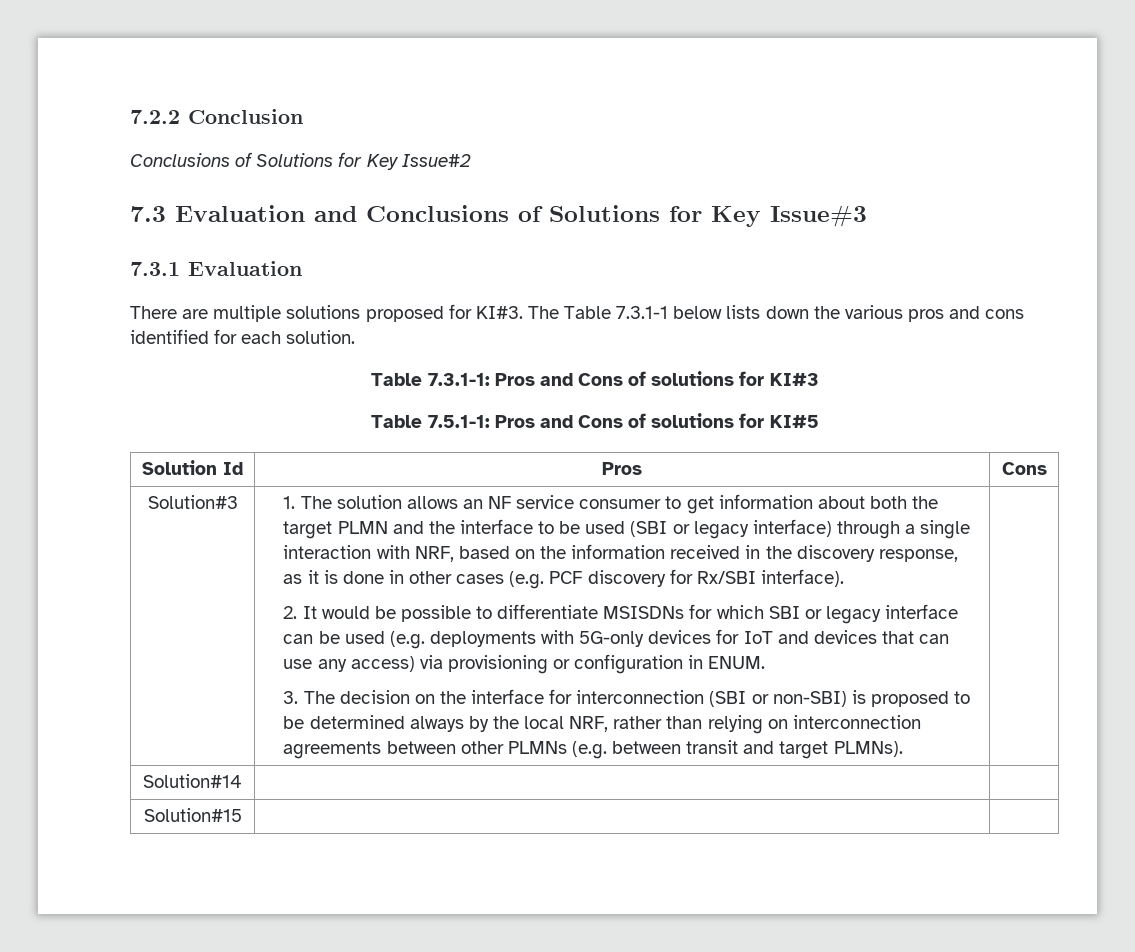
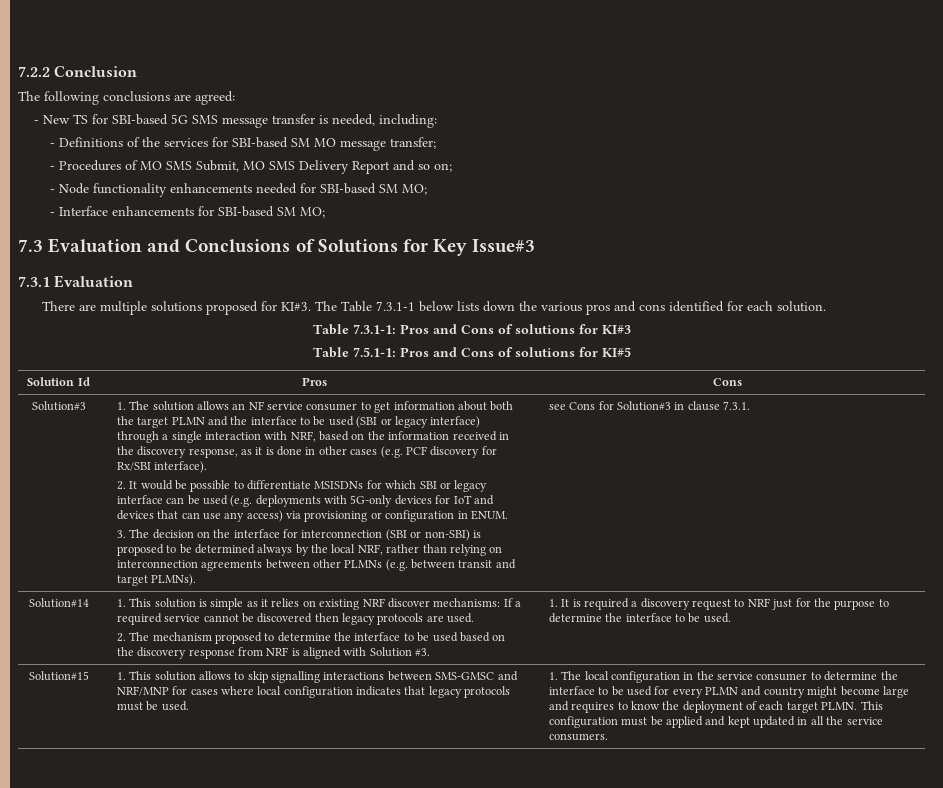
- Conclusions of Solutions for Key Issue#2
+ The following conclusions are agreed:
+ - New TS for SBI-based 5G SMS message transfer is needed, including:
+ - Definitions of the services for SBI-based SM MO message transfer;
+ - Procedures of MO SMS Submit, MO SMS Delivery Report and so on;
+ - Node functionality enhancements needed for SBI-based SM MO;
+ - Interface enhancements for SBI-based SM MO;
- Solution#14 | |
- Solution#15 | |
+ see Cons for Solution#3 in clause 7.3.1.
+ Solution#14 | 1. This solution is simple as it relies on existing NRF discover mechanisms: If a required service cannot be discovered then legacy protocols are used.
+ 2. The mechanism proposed to determine the interface to be used based on the discovery response from NRF is aligned with Solution #3. | 1. It is required a discovery request to NRF just for the purpose to determine the interface to be used.
+ Solution#15 | 1. This solution allows to skip signalling interactions between SMS-GMSC and NRF/MNP for cases where local configuration indicates that legacy protocols must be used. | 1. The local configuration in the service consumer to determine the interface to be used for every PLMN and country might become large and requires to know the deployment of each target PLMN. This configuration must be applied and kept updated in all the service consumers.

